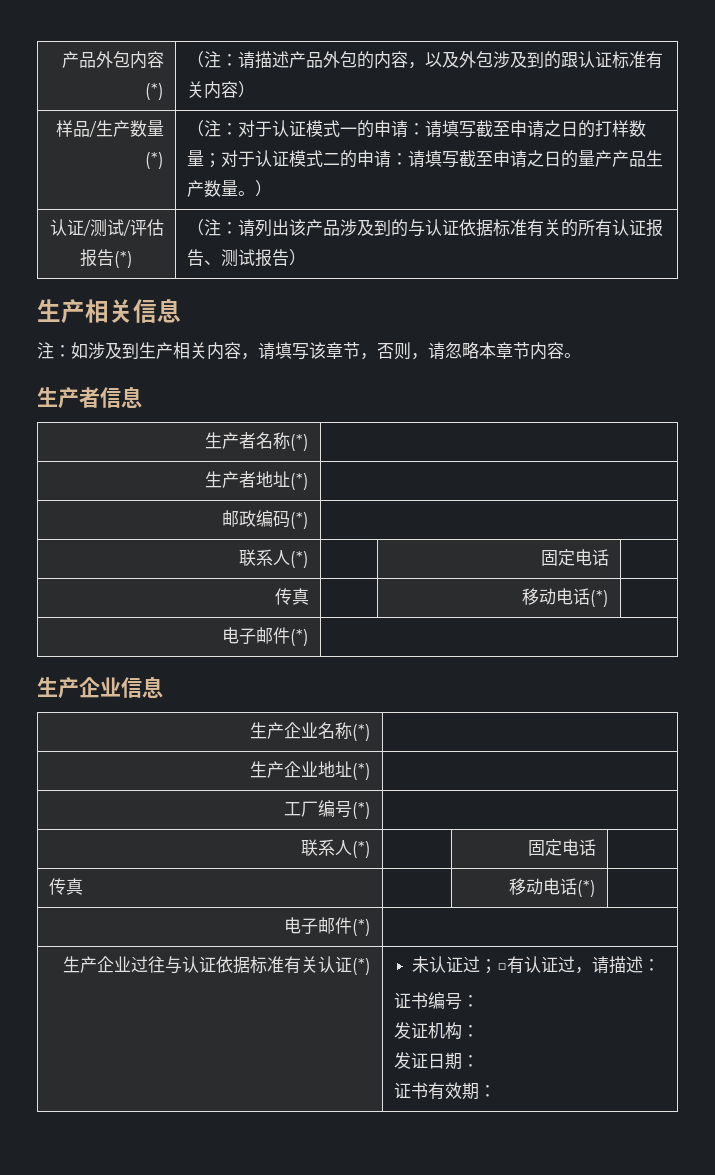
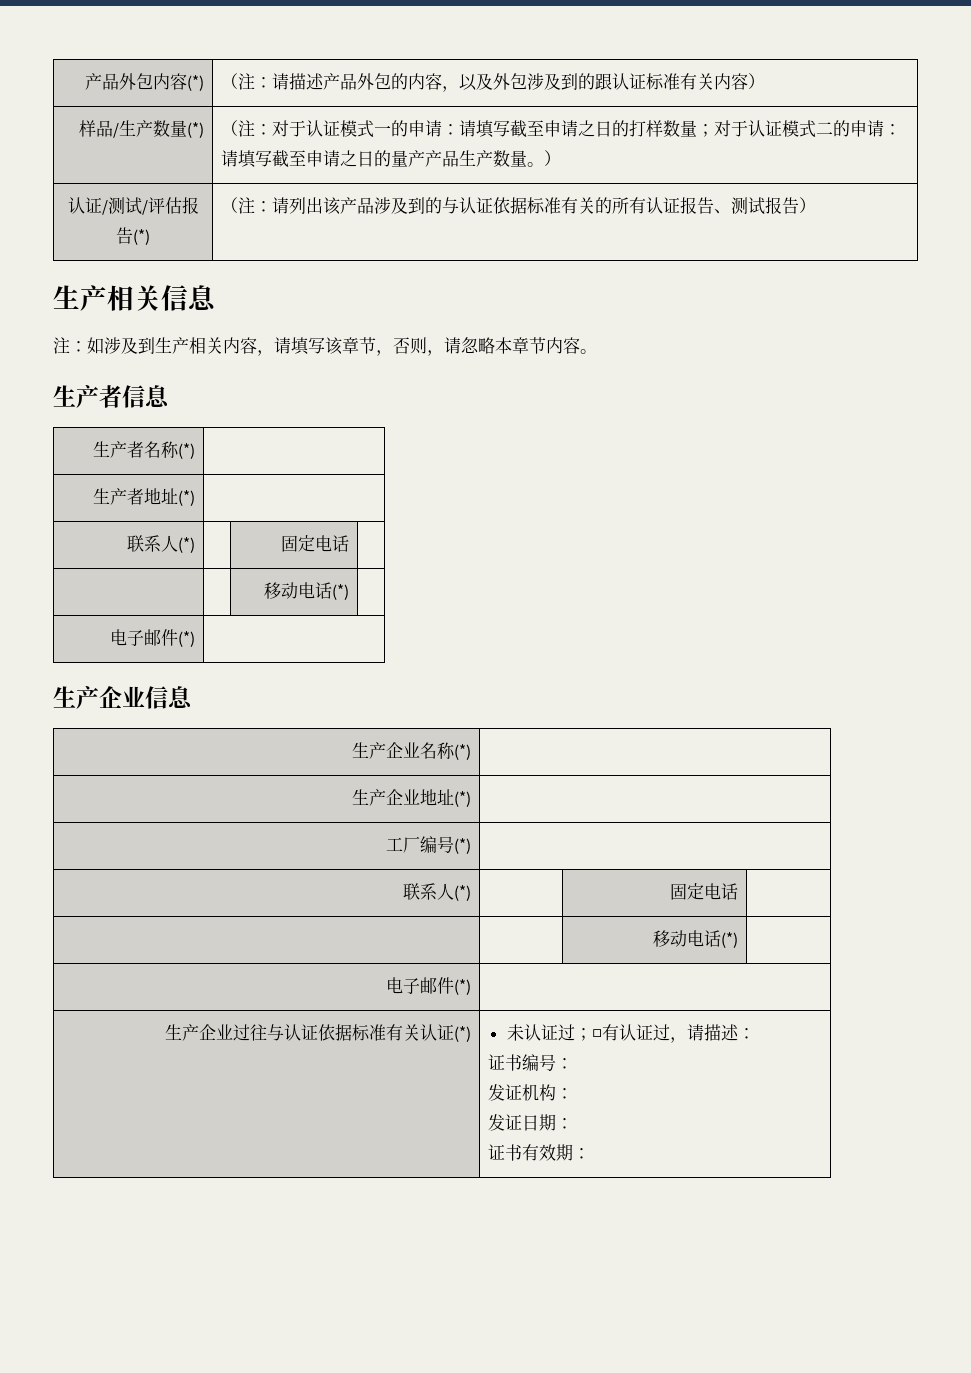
  生产者地址(*) |
- 邮政编码(*) |
  联系人(*) | | 固定电话 |
- 传真 | | 移动电话(*) |
+ | | 移动电话(*) |
  工厂编号(*) |
  联系人(*) | | 固定电话 |
- 传真 | | 移动电话(*) |
+ | | 移动电话(*) |

